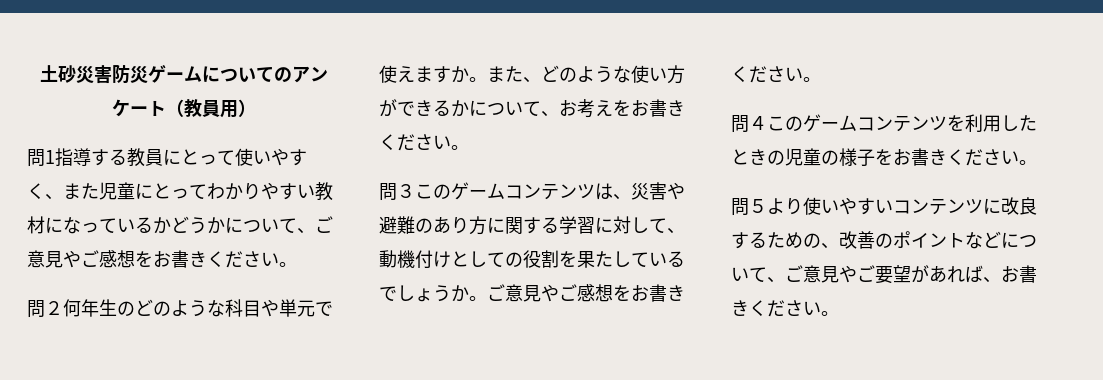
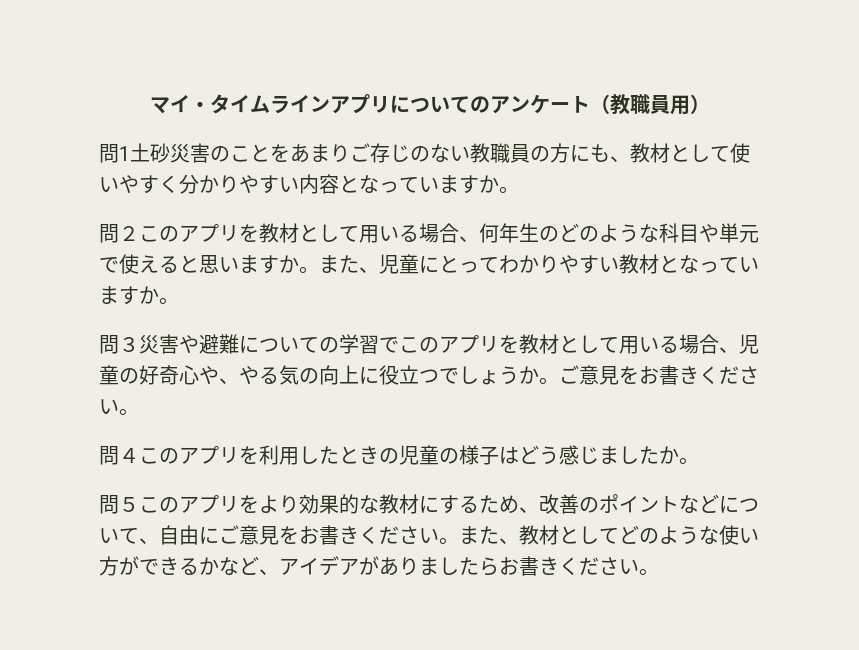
- 土砂災害防災ゲームについてのアンケート（教員用）
+ マイ・タイムラインアプリについてのアンケート（教職員用）
- 問1指導する教員にとって使いやすく、また児童にとってわかりやすい教材になっているかどうかについて、ご意見やご感想をお書きください。
- 問２何年生のどのような科目や単元で使えますか。
+ 問1土砂災害のことをあまりご存じのない教職員の方にも、教材として使いやすく分かりやすい内容となっていますか。
+ 問２このアプリを教材として用いる場合、何年生のどのような科目や単元で使えると思いますか。
- また、どのような使い方ができるかについて、お考えをお書きください。
- 問３このゲームコンテンツは、災害や避難のあり方に関する学習に対して、動機付けとしての役割を果たしているでしょうか。ご意見やご感想をお書きください。
+ また、児童にとってわかりやすい教材となっていますか。
+ 問３災害や避難についての学習でこのアプリを教材として用いる場合、児童の好奇心や、やる気の向上に役立つでしょうか。ご意見をお書きください。
- 問４このゲームコンテンツを利用したときの児童の様子をお書きください。
- 問５より使いやすいコンテンツに改良するための、改善のポイントなどについて、ご意見やご要望があれば、お書きください。
+ 問４このアプリを利用したときの児童の様子はどう感じましたか。
+ 問５このアプリをより効果的な教材にするため、改善のポイントなどについて、自由にご意見をお書きください。また、教材としてどのような使い方ができるかなど、アイデアがありましたらお書きください。

